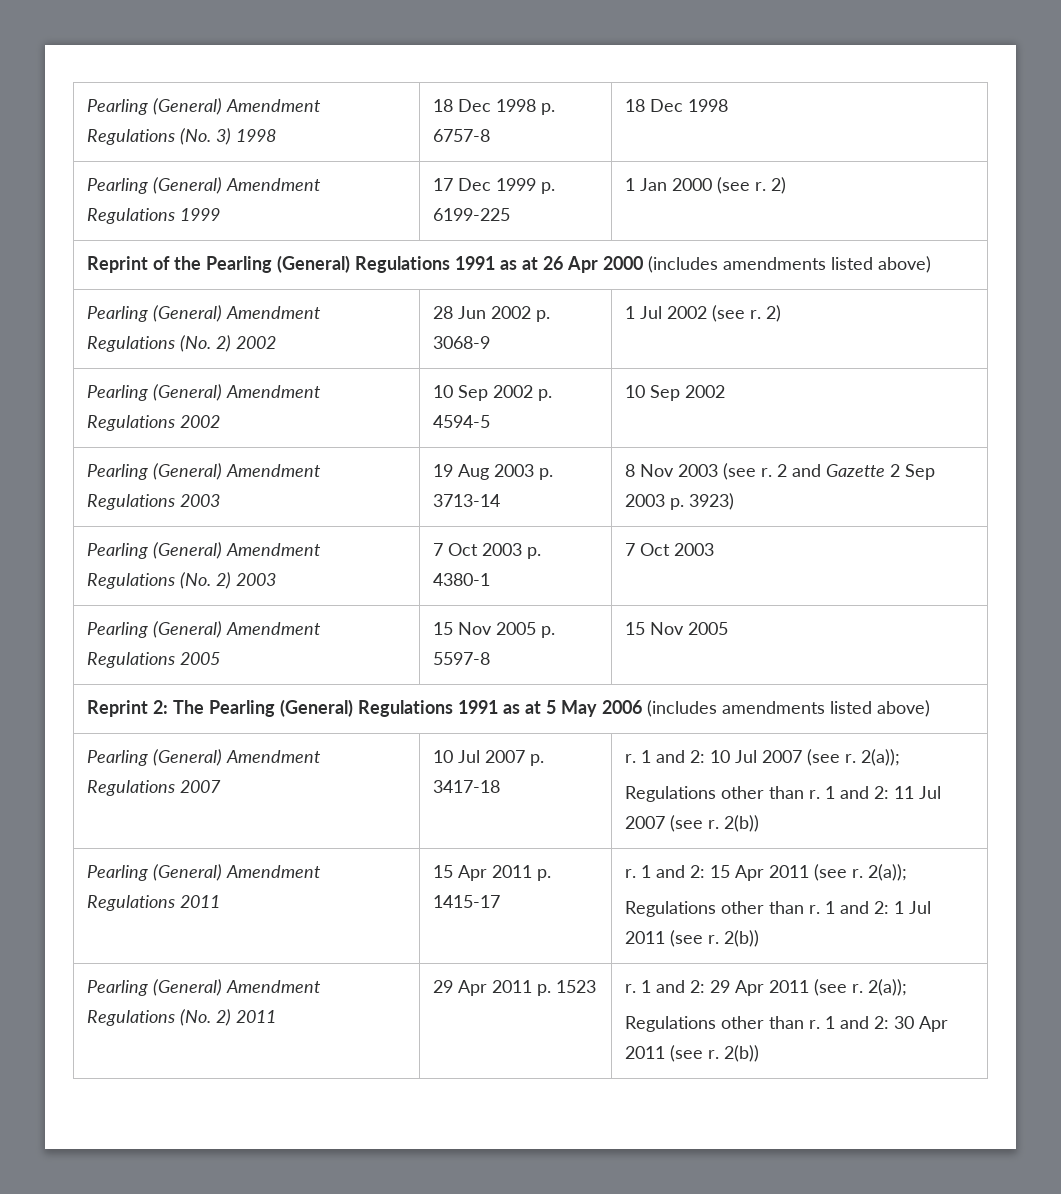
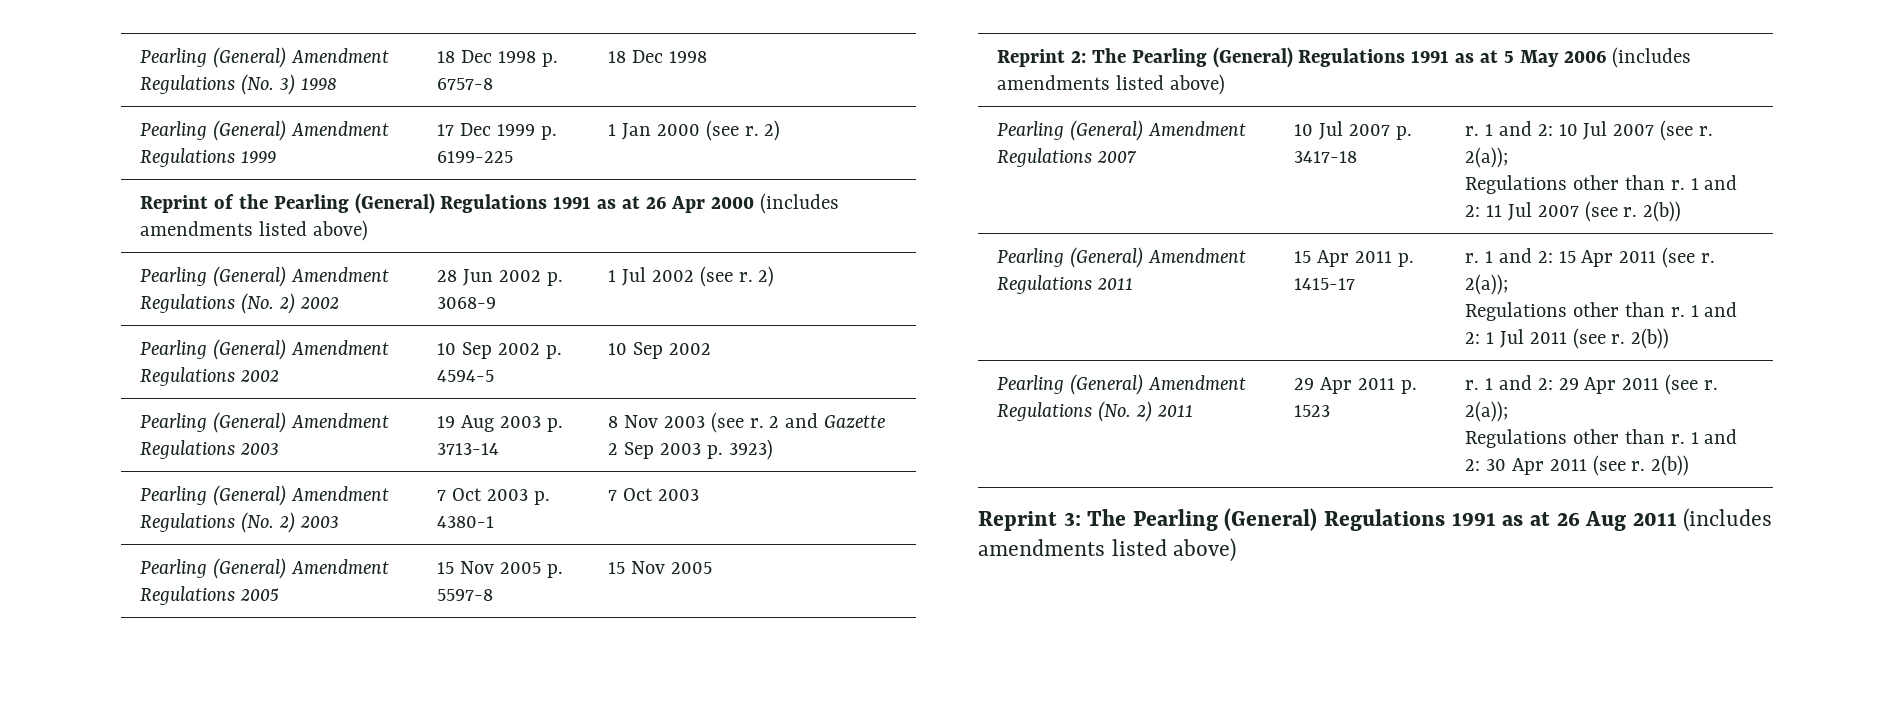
+ Reprint 3: The Pearling (General) Regulations 1991 as at 26 Aug 2011 (includes amendments listed above)

